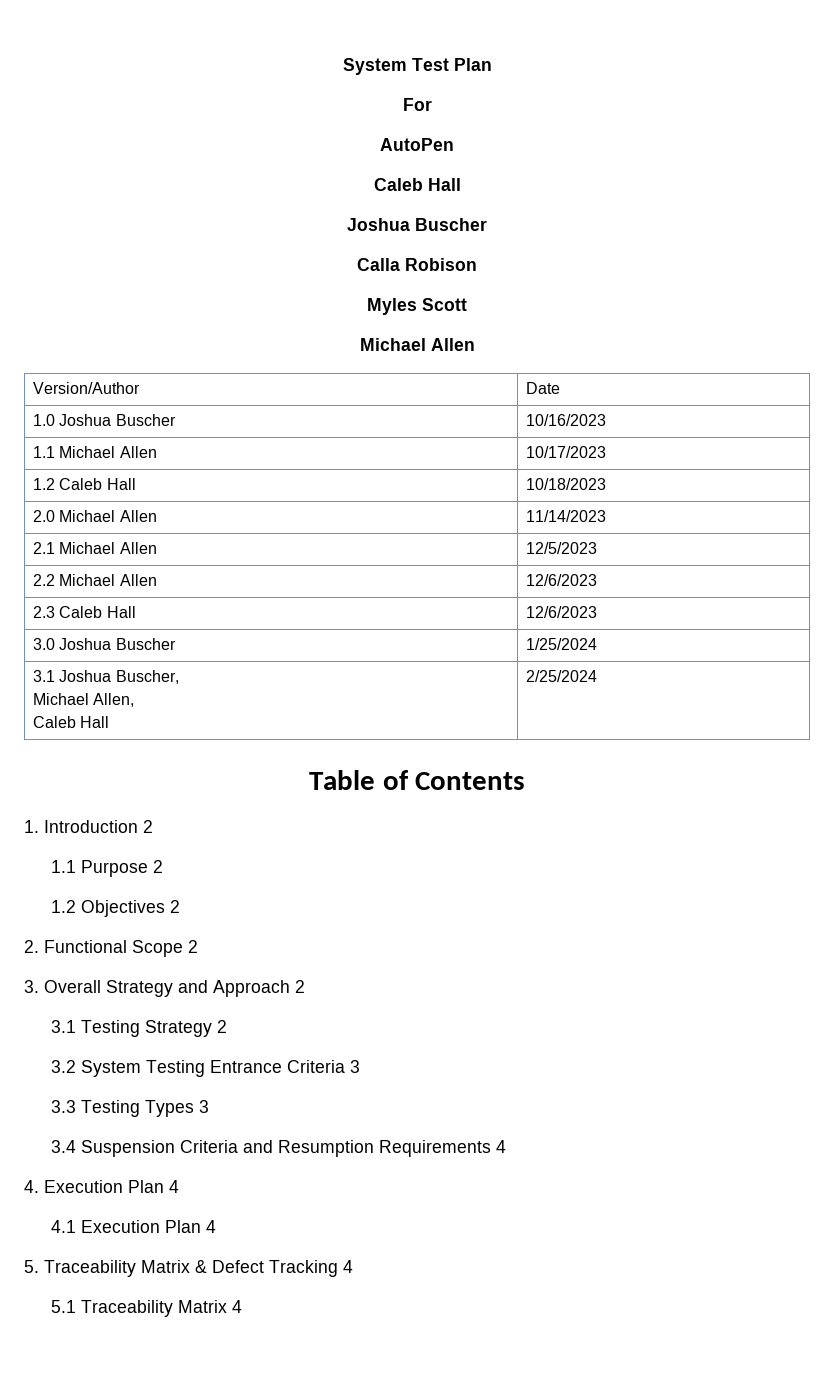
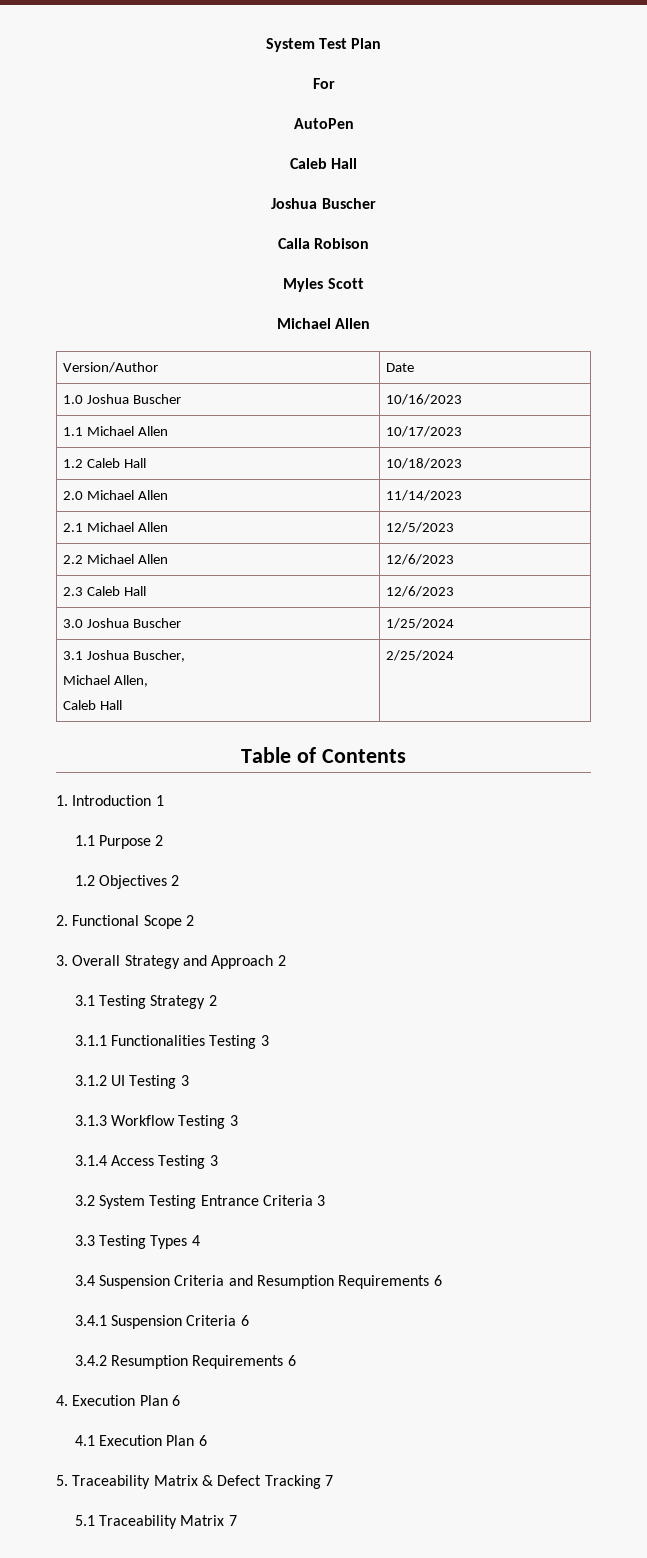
- 1. Introduction 2
+ 1. Introduction 1
+ 3.1.1 Functionalities Testing 3
+ 3.1.2 UI Testing 3
+ 3.1.3 Workflow Testing 3
+ 3.1.4 Access Testing 3
- 3.3 Testing Types 3
+ 3.3 Testing Types 4
- 3.4 Suspension Criteria and Resumption Requirements 4
+ 3.4 Suspension Criteria and Resumption Requirements 6
+ 3.4.1 Suspension Criteria 6
+ 3.4.2 Resumption Requirements 6
- 4. Execution Plan 4
+ 4. Execution Plan 6
- 4.1 Execution Plan 4
+ 4.1 Execution Plan 6
- 5. Traceability Matrix & Defect Tracking 4
+ 5. Traceability Matrix & Defect Tracking 7
- 5.1 Traceability Matrix 4
+ 5.1 Traceability Matrix 7

